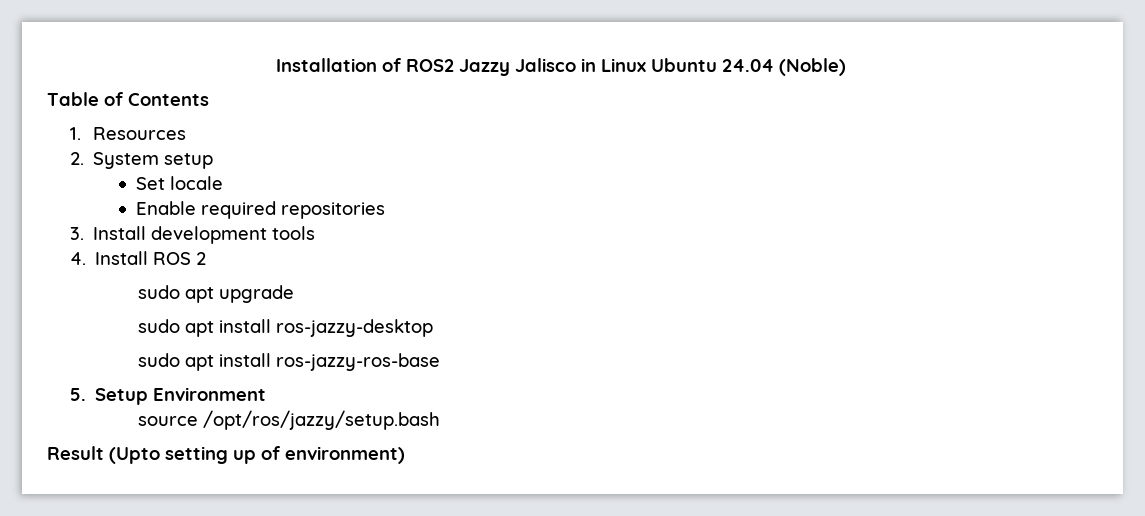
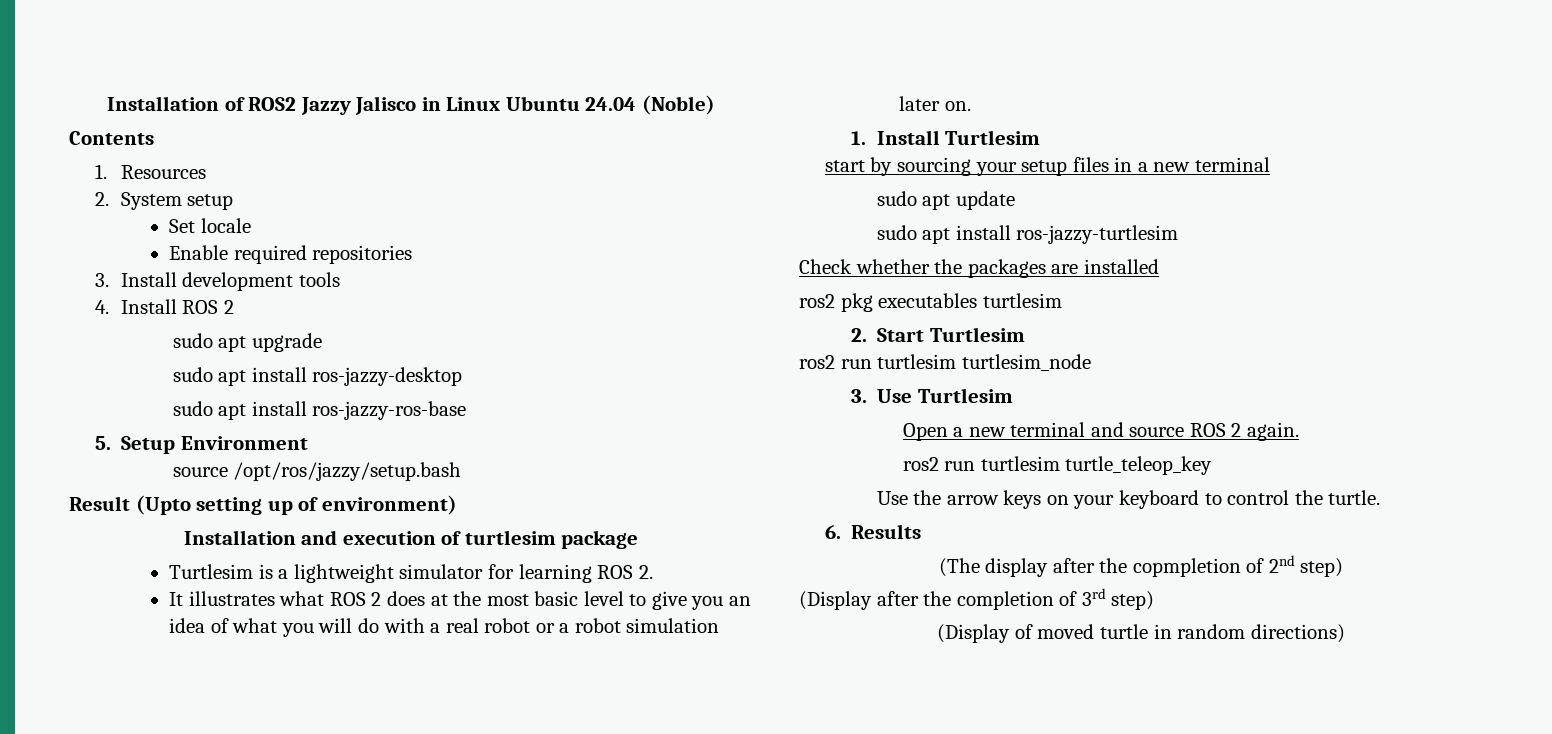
- Table of Contents
+ Contents
+ Installation and execution of turtlesim package
+ Turtlesim is a lightweight simulator for learning ROS 2.
+ It illustrates what ROS 2 does at the most basic level to give you an idea of what you will do with a real robot or a robot simulation later on.
+ 1. Install Turtlesim
+ start by sourcing your setup files in a new terminal
+ sudo apt update
+ sudo apt install ros-jazzy-turtlesim
+ Check whether the packages are installed
+ ros2 pkg executables turtlesim
+ 2. Start Turtlesim
+ ros2 run turtlesim turtlesim_node
+ 3. Use Turtlesim
+ Open a new terminal and source ROS 2 again.
+ ros2 run turtlesim turtle_teleop_key
+ Use the arrow keys on your keyboard to control the turtle.
+ 6. Results
+ (The display after the copmpletion of 2nd step)
+ (Display after the completion of 3rd step)
+ (Display of moved turtle in random directions)

